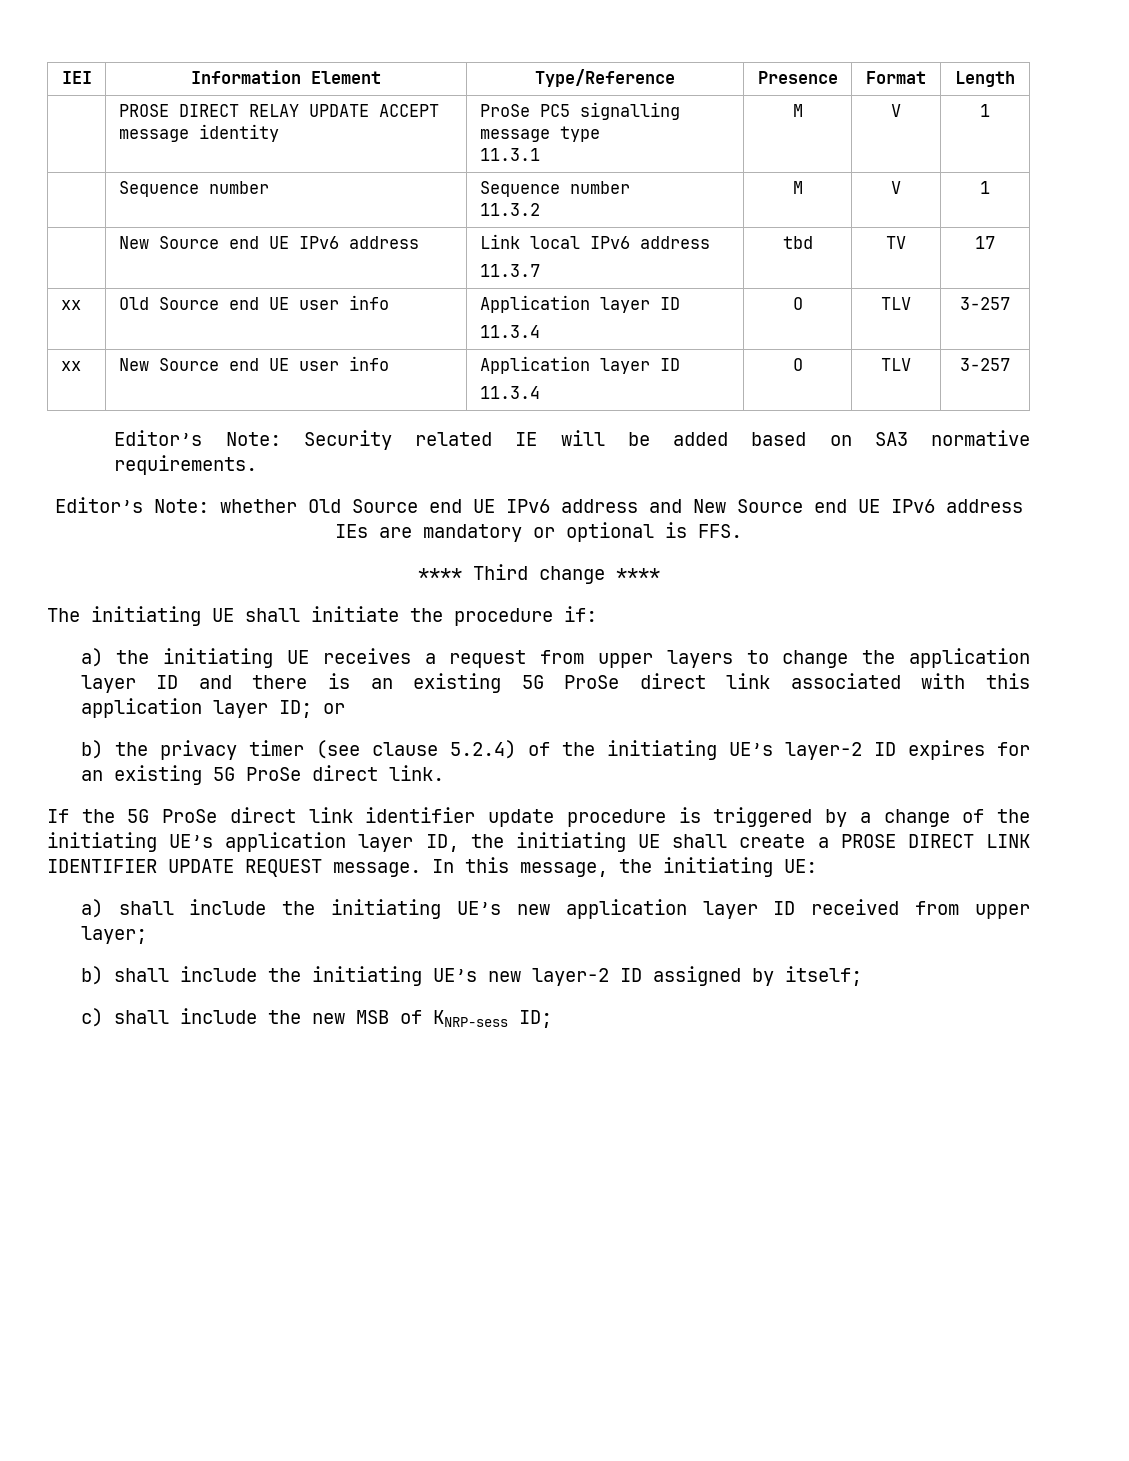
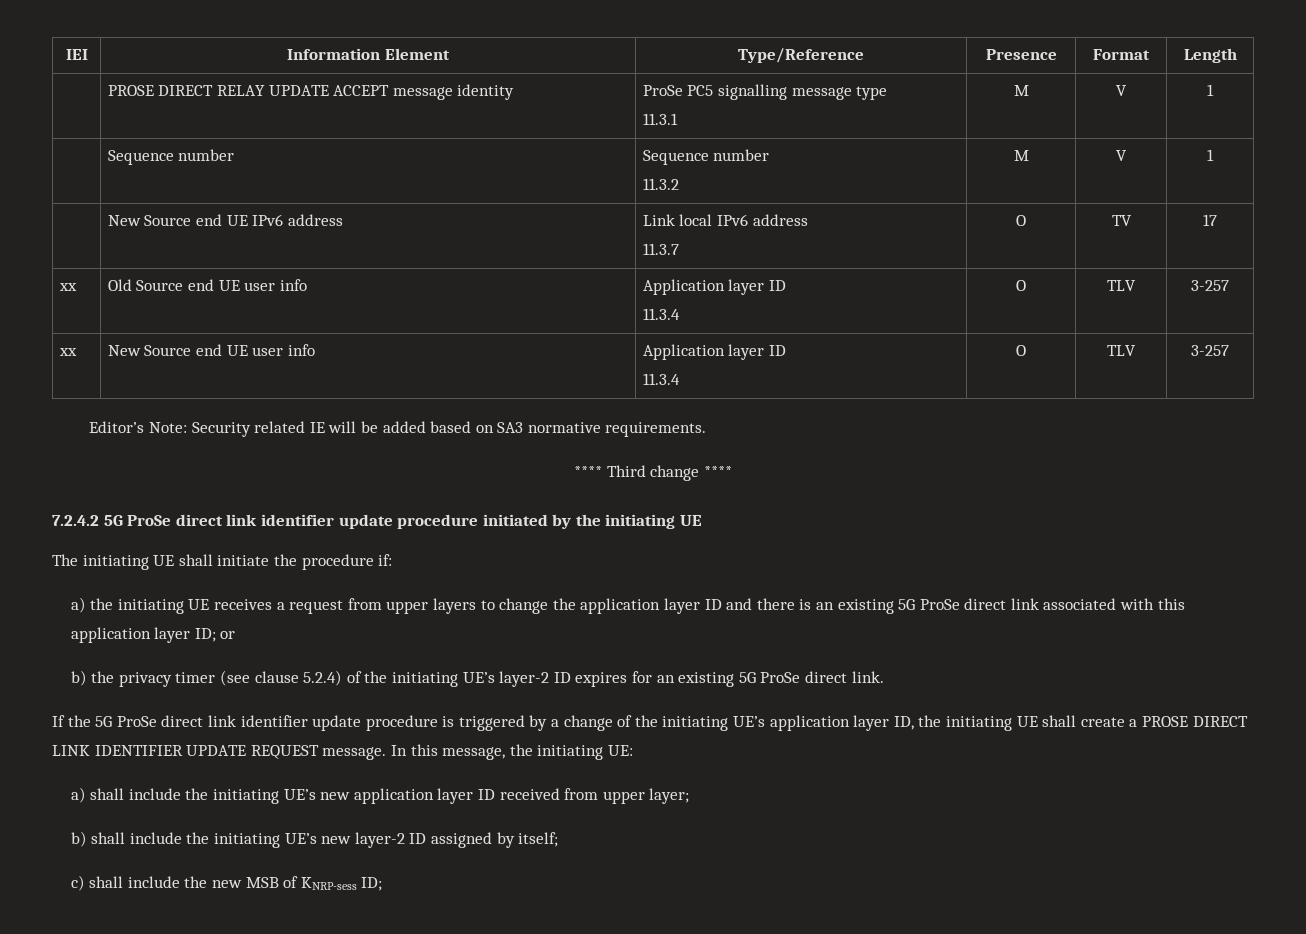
  | New Source end UE IPv6 address | Link local IPv6 address
- 11.3.7 | tbd | TV | 17
+ 11.3.7 | O | TV | 17
- Editor’s Note: whether Old Source end UE IPv6 address and New Source end UE IPv6 address IEs are mandatory or optional is FFS.
  **** Third change ****
+ 7.2.4.2 5G ProSe direct link identifier update procedure initiated by the initiating UE

